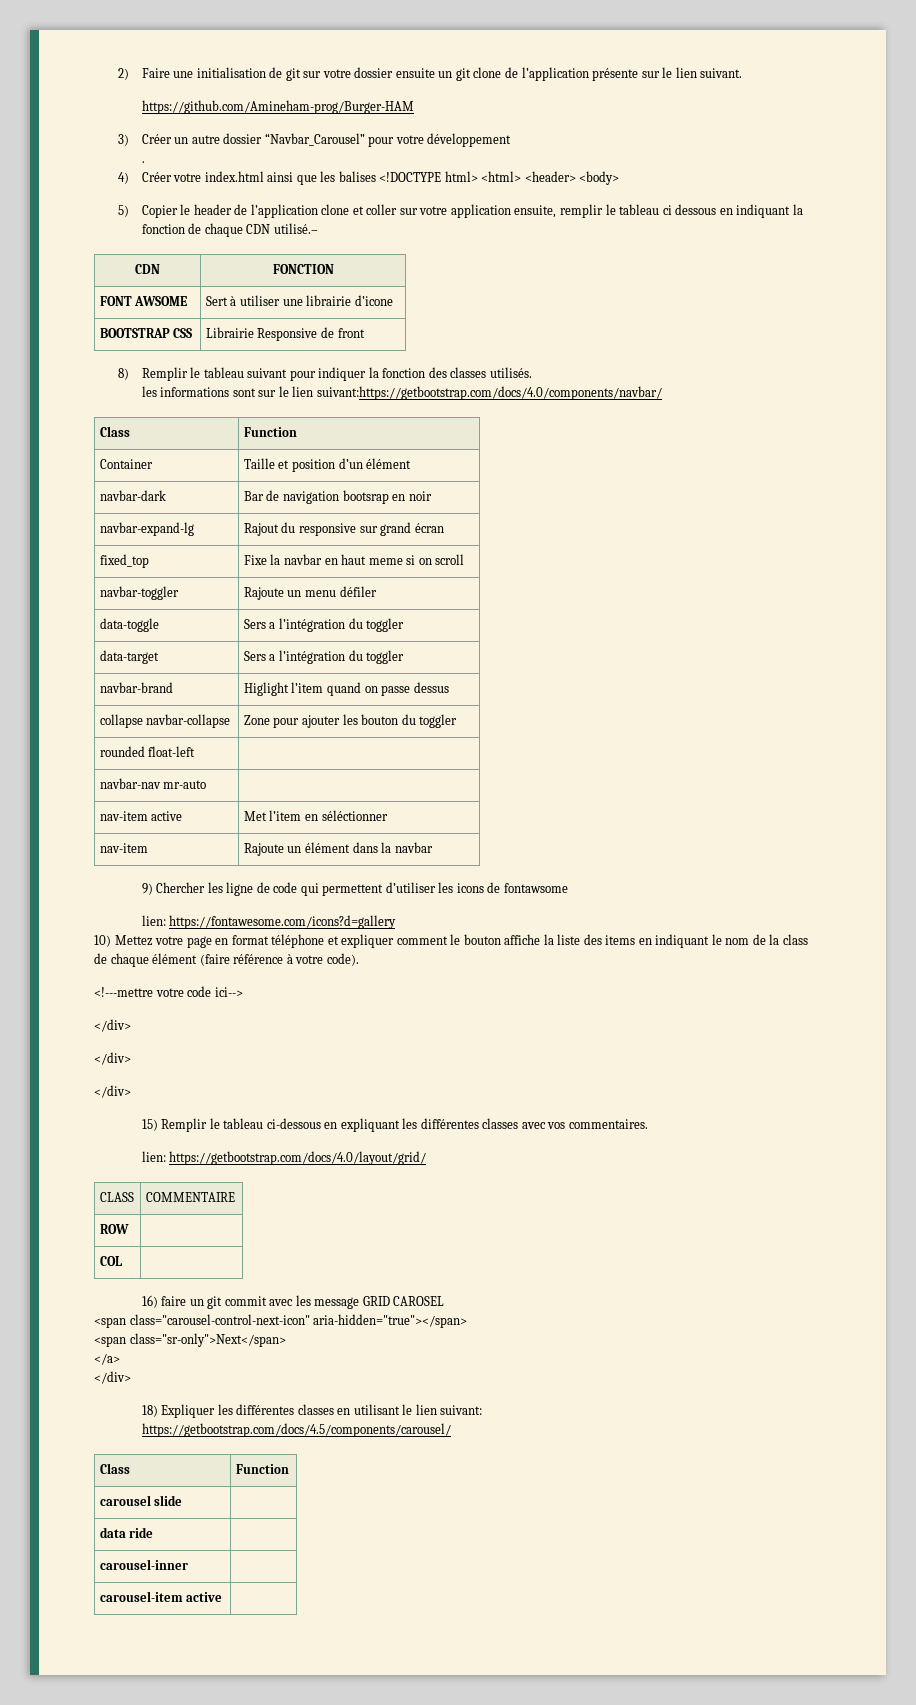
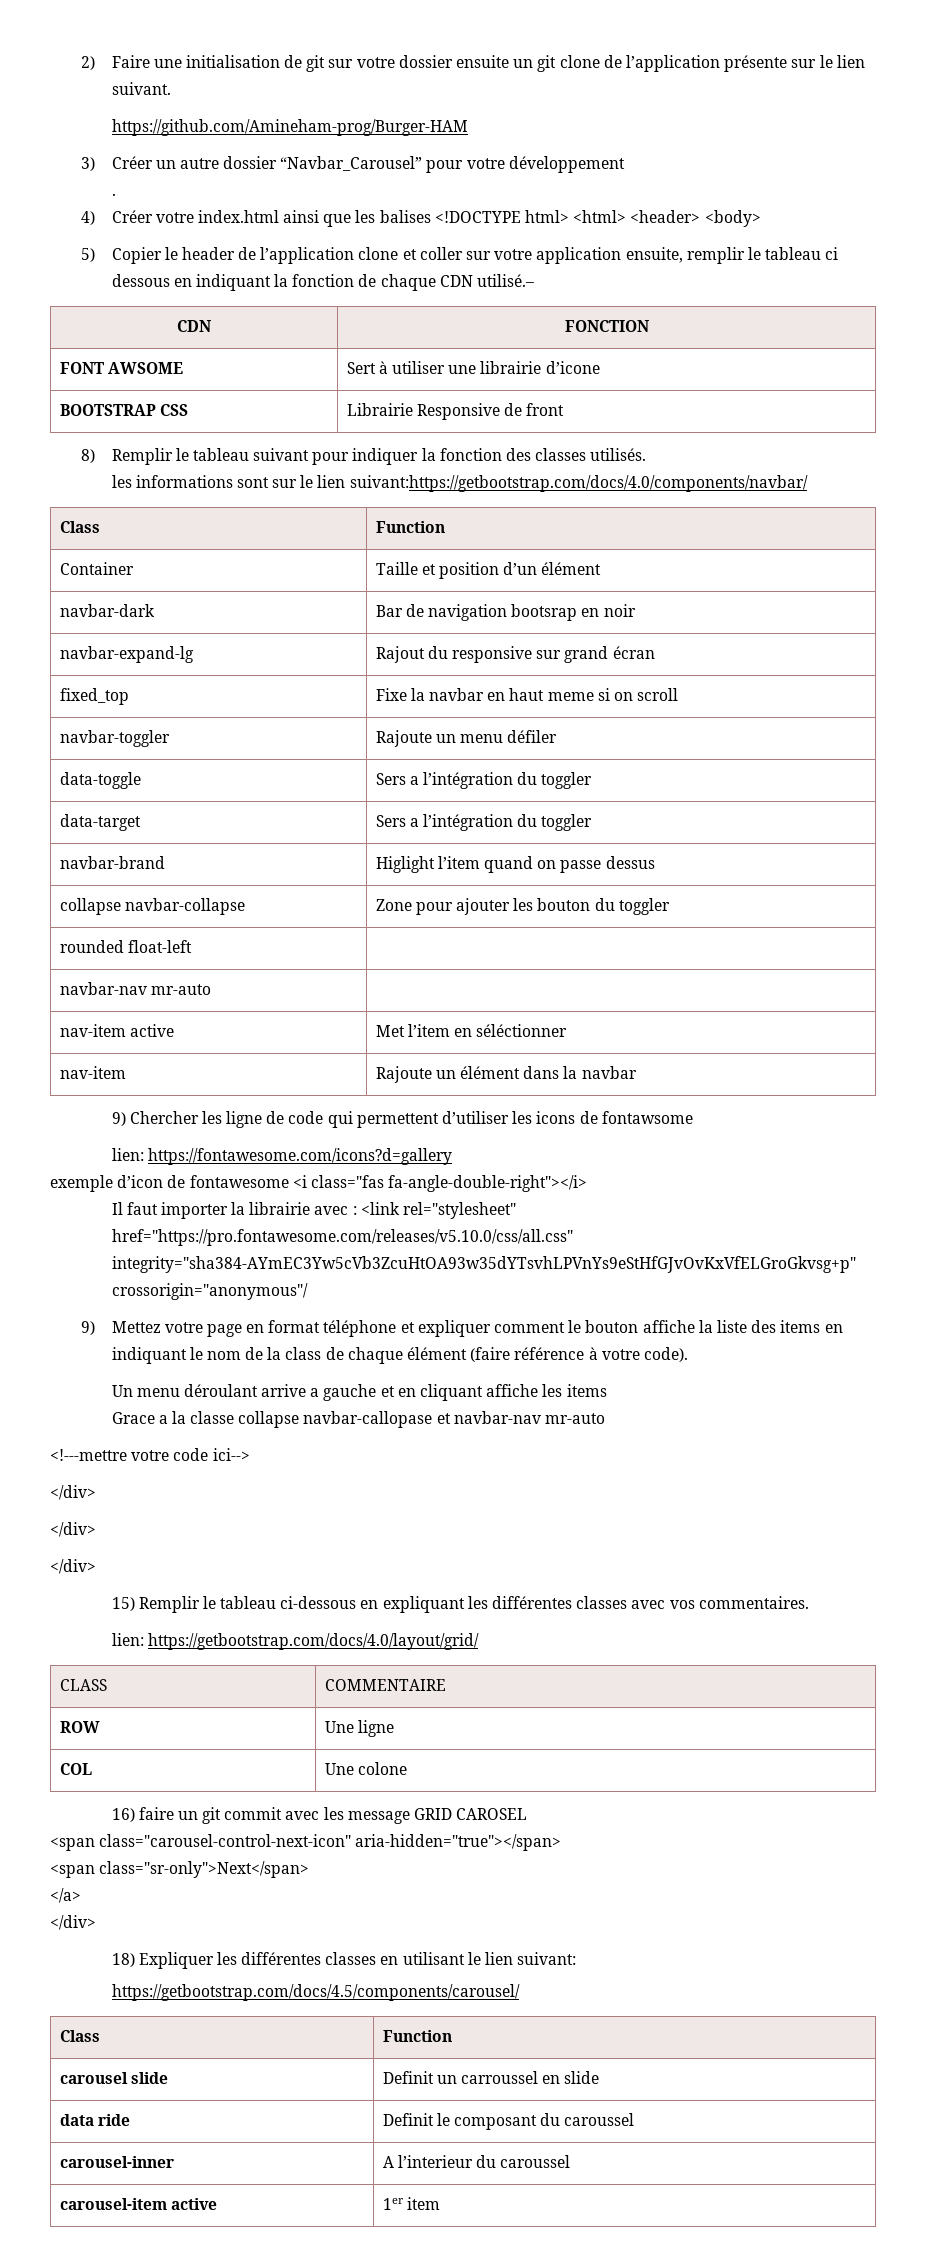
- 10) Mettez votre page en format téléphone et expliquer comment le bouton affiche la liste des items en indiquant le nom de la class de chaque élément (faire référence à votre code).
+ exemple d’icon de fontawesome <i class="fas fa-angle-double-right"></i>
+ Il faut importer la librairie avec : <link rel="stylesheet" href="https://pro.fontawesome.com/releases/v5.10.0/css/all.css" integrity="sha384-AYmEC3Yw5cVb3ZcuHtOA93w35dYTsvhLPVnYs9eStHfGJvOvKxVfELGroGkvsg+p" crossorigin="anonymous"/
+ 9) Mettez votre page en format téléphone et expliquer comment le bouton affiche la liste des items en indiquant le nom de la class de chaque élément (faire référence à votre code).
+ Un menu déroulant arrive a gauche et en cliquant affiche les items
+ Grace a la classe collapse navbar-callopase et navbar-nav mr-auto
- ROW |
+ ROW | Une ligne
- COL |
+ COL | Une colone
- carousel slide |
- data ride |
- carousel-inner |
+ carousel slide | Definit un carroussel en slide
+ data ride | Definit le composant du caroussel
+ carousel-inner | A l’interieur du caroussel
- carousel-item active |
+ carousel-item active | 1er item

